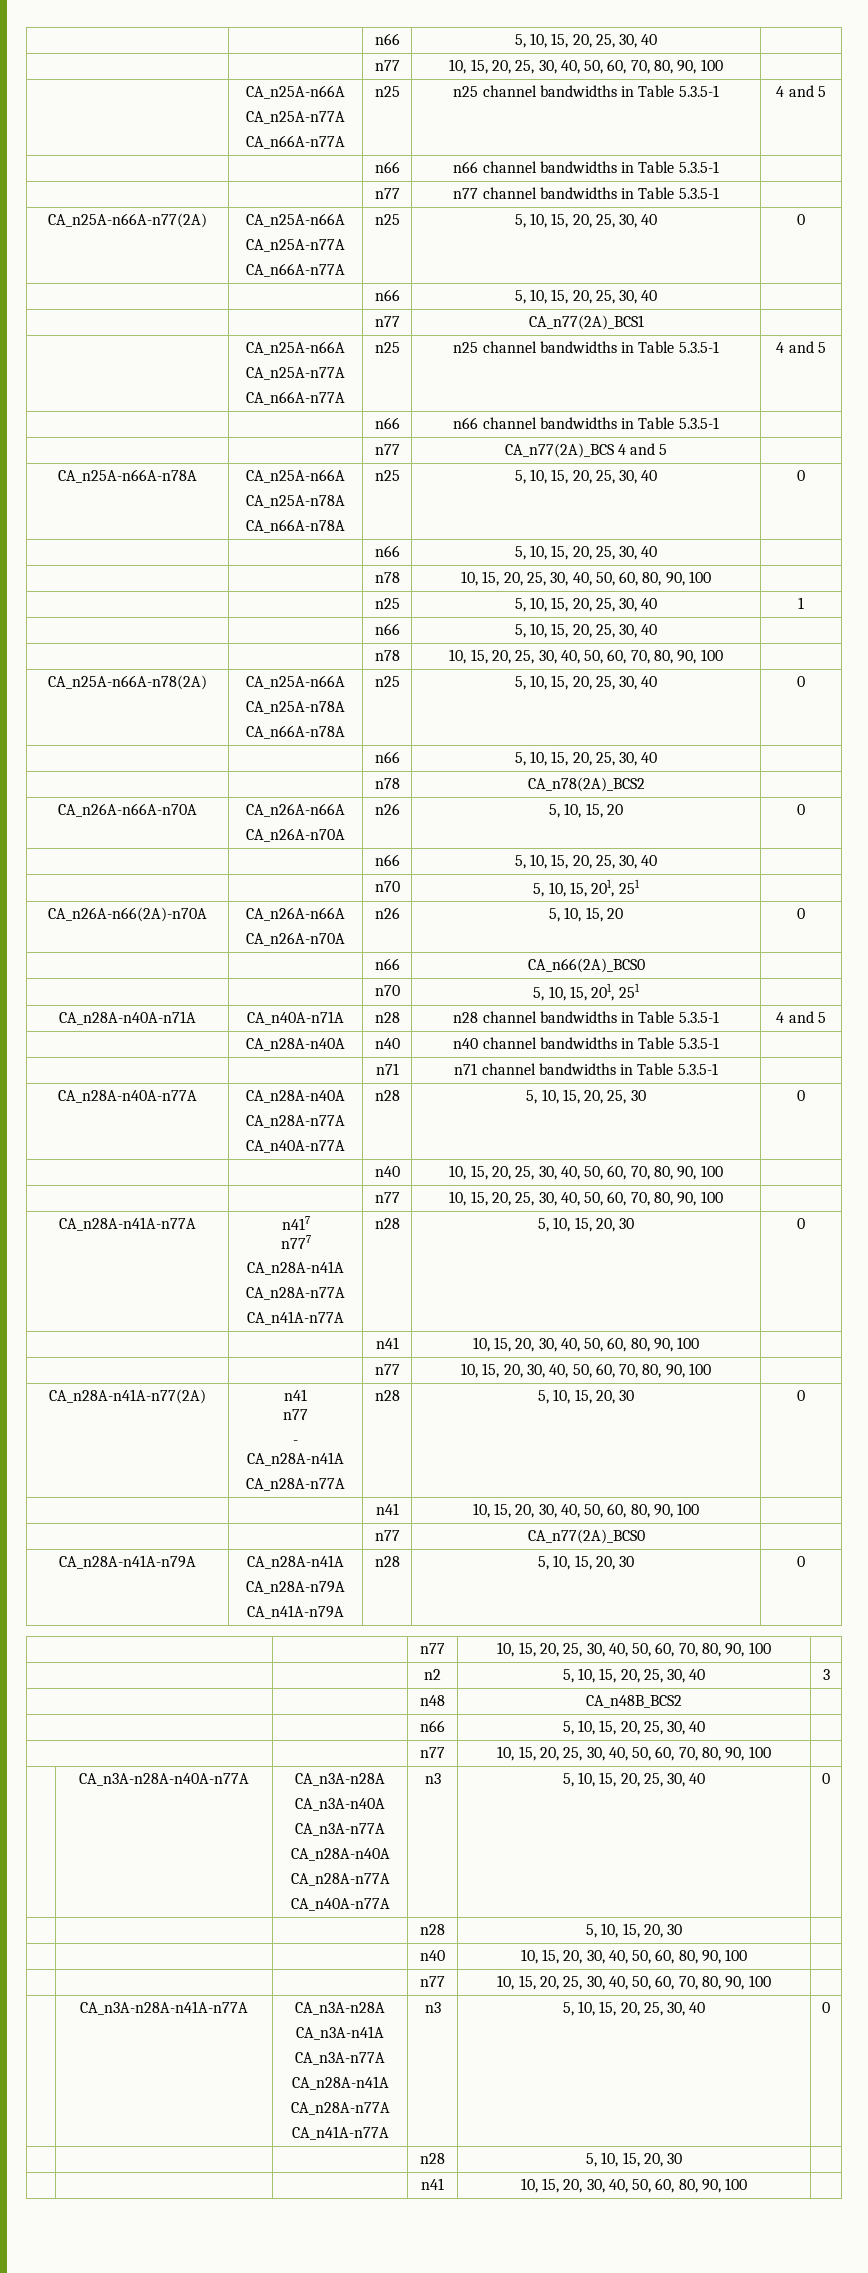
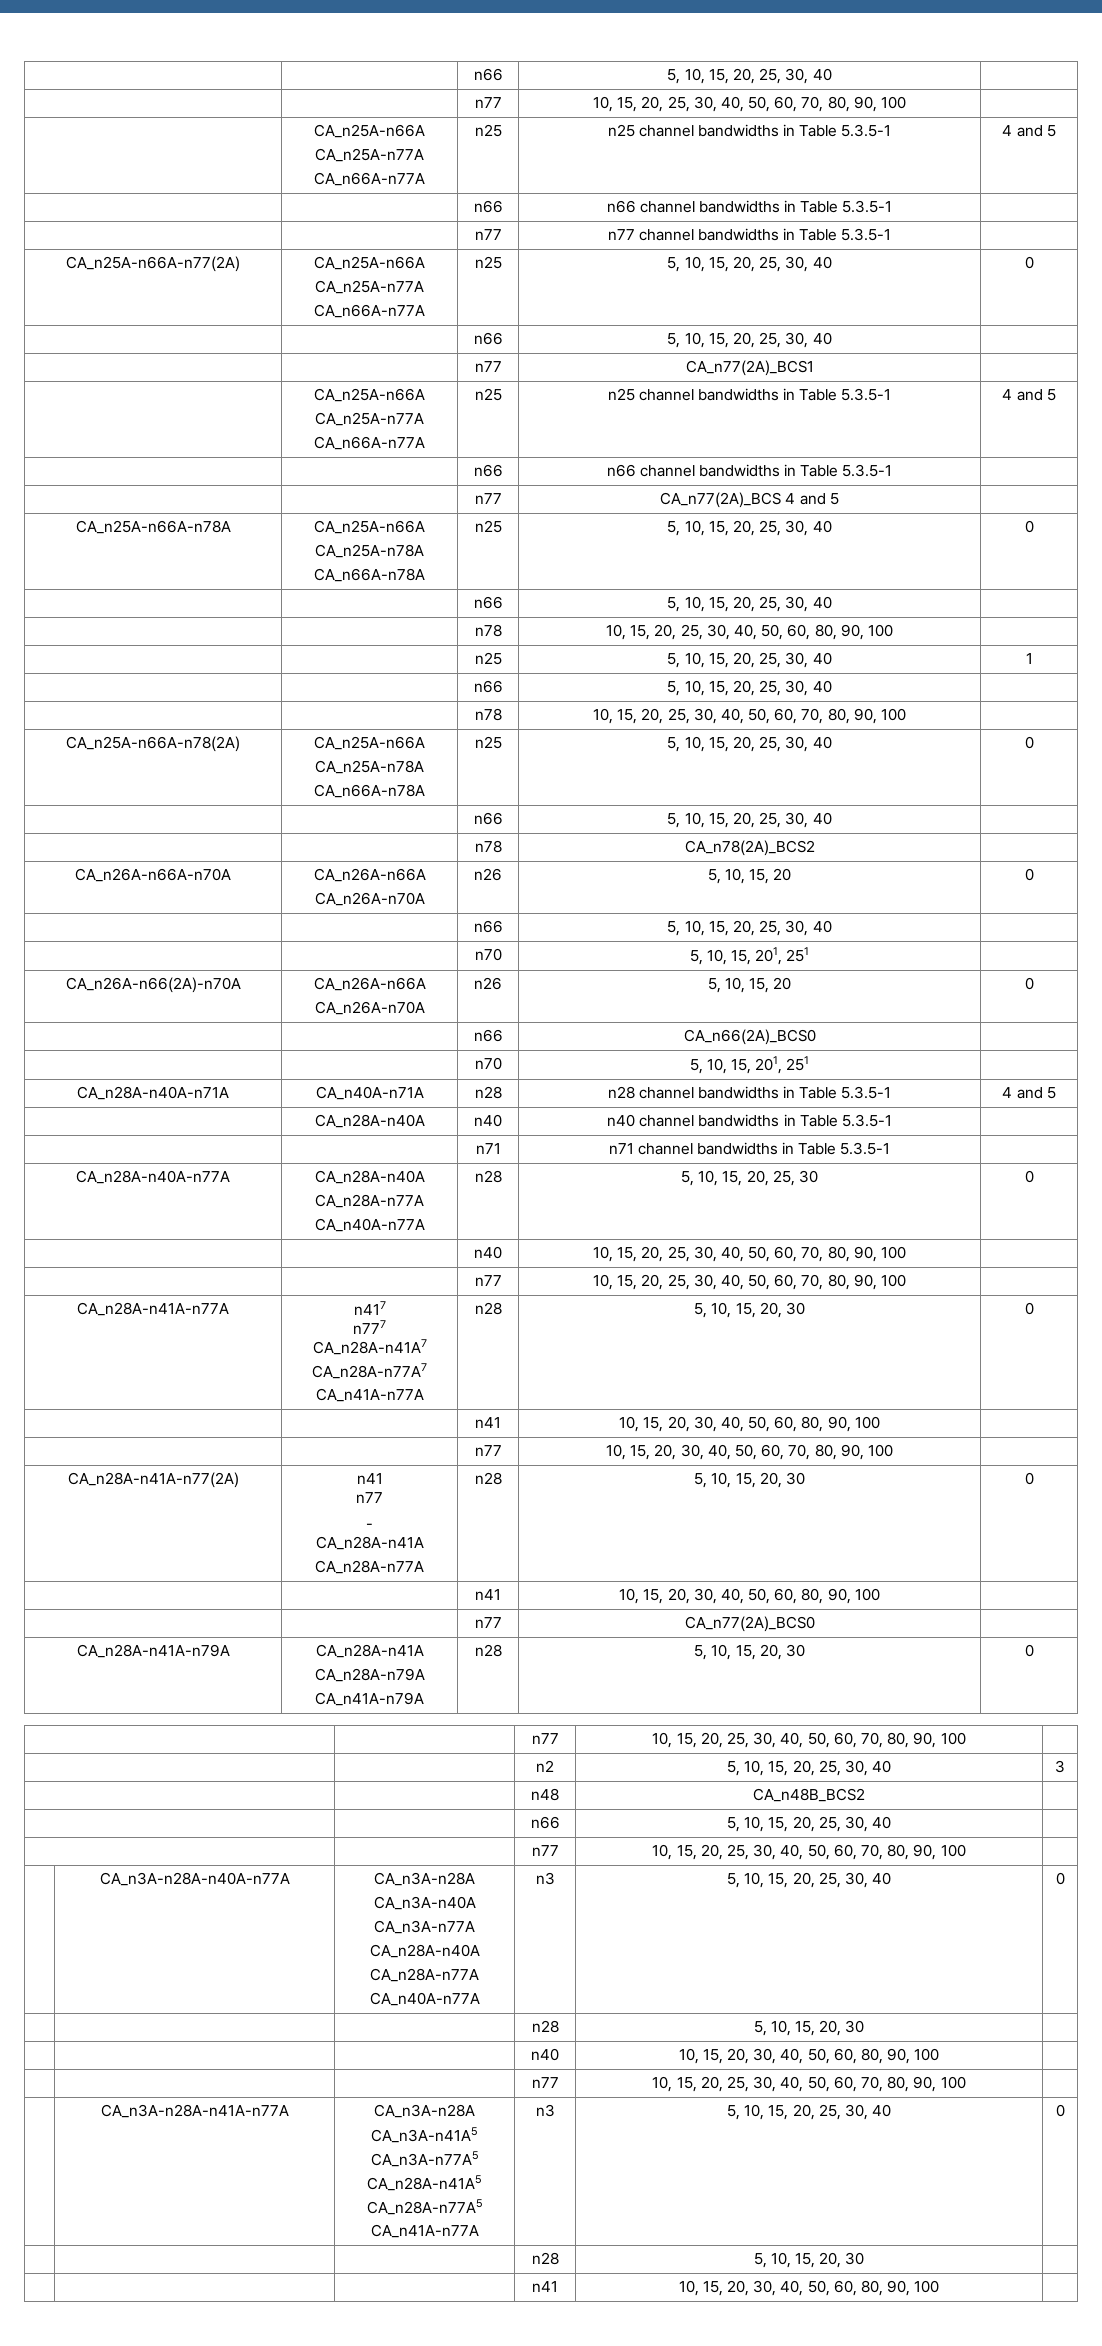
  CA_n28A-n41A-n77A | n417
  n777
- CA_n28A-n41A
- CA_n28A-n77A
+ CA_n28A-n41A7
+ CA_n28A-n77A7
  | CA_n3A-n28A-n41A-n77A | CA_n3A-n28A
- CA_n3A-n41A
- CA_n3A-n77A
- CA_n28A-n41A
- CA_n28A-n77A
+ CA_n3A-n41A5
+ CA_n3A-n77A5
+ CA_n28A-n41A5
+ CA_n28A-n77A5

